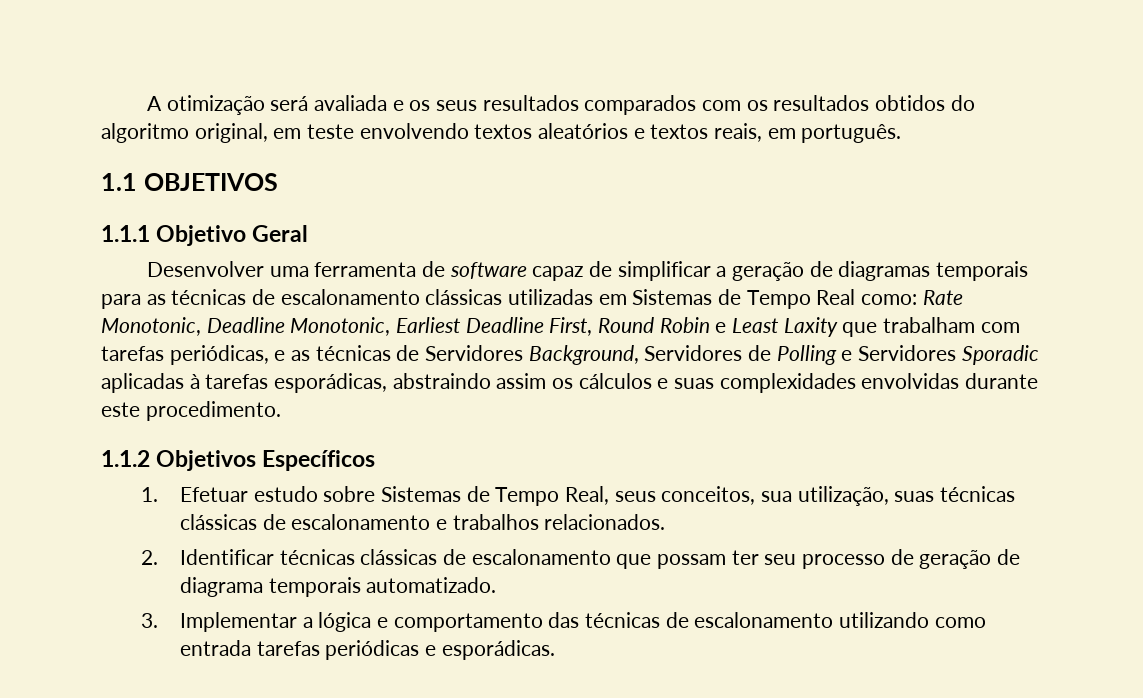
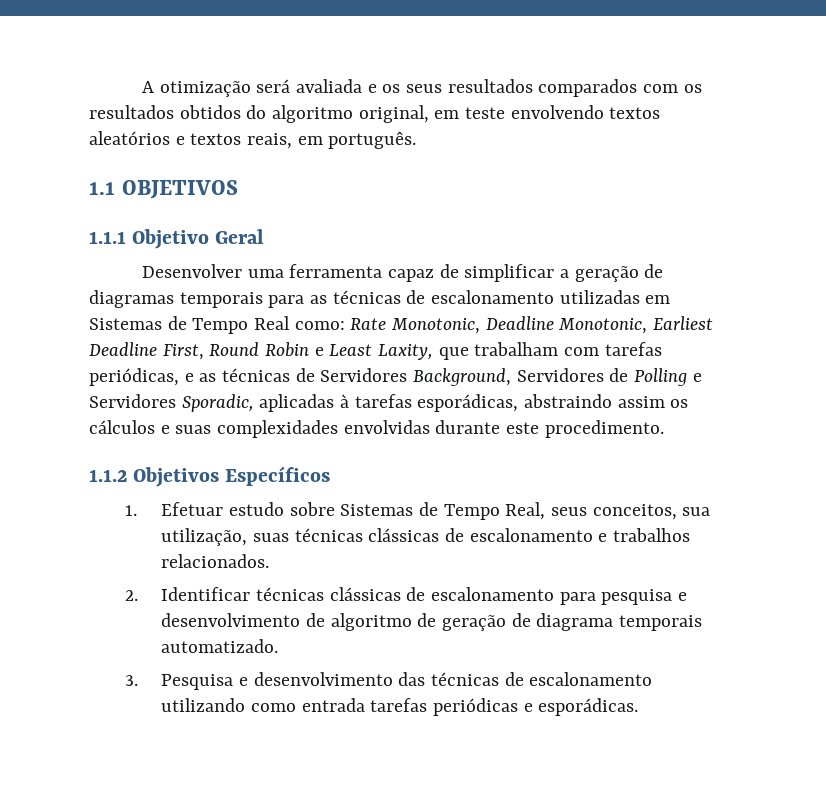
- Desenvolver uma ferramenta de software capaz de simplificar a geração de diagramas temporais para as técnicas de escalonamento clássicas utilizadas em Sistemas de Tempo Real como:
+ Desenvolver uma ferramenta capaz de simplificar a geração de diagramas temporais para as técnicas de escalonamento utilizadas em Sistemas de Tempo Real como:
- Rate Monotonic, Deadline Monotonic, Earliest Deadline First, Round Robin e Least Laxity que trabalham com tarefas periódicas, e as técnicas de Servidores Background, Servidores de Polling e Servidores Sporadic aplicadas à tarefas esporádicas, abstraindo assim os cálculos e suas complexidades envolvidas durante este procedimento.
+ Rate Monotonic, Deadline Monotonic, Earliest Deadline First, Round Robin e Least Laxity, que trabalham com tarefas periódicas, e as técnicas de Servidores Background, Servidores de Polling e Servidores Sporadic, aplicadas à tarefas esporádicas, abstraindo assim os cálculos e suas complexidades envolvidas durante este procedimento.
- 2. Identificar técnicas clássicas de escalonamento que possam ter seu processo de geração de diagrama temporais automatizado.
+ 2. Identificar técnicas clássicas de escalonamento para pesquisa e desenvolvimento de algoritmo de geração de diagrama temporais automatizado.
- 3. Implementar a lógica e comportamento das técnicas de escalonamento utilizando como entrada tarefas periódicas e esporádicas.
+ 3. Pesquisa e desenvolvimento das técnicas de escalonamento utilizando como entrada tarefas periódicas e esporádicas.

